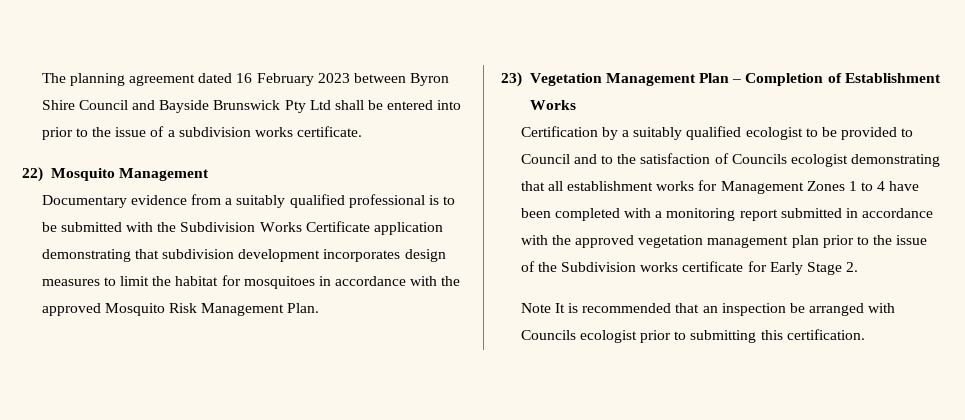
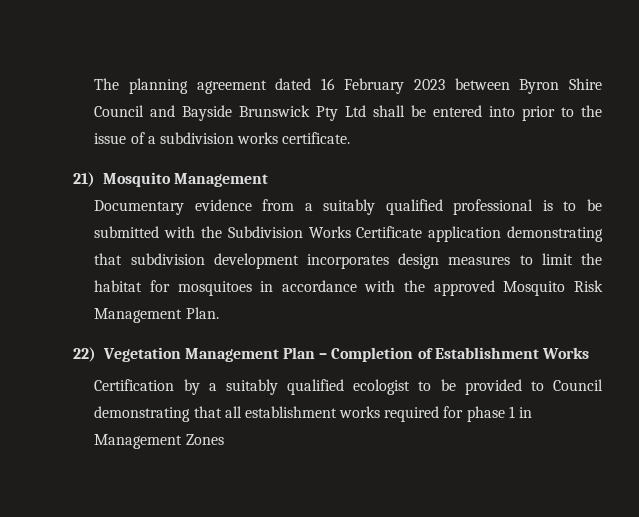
- 22) Mosquito Management
+ 21) Mosquito Management
- 23) Vegetation Management Plan – Completion of Establishment Works
+ 22) Vegetation Management Plan – Completion of Establishment Works
- Certification by a suitably qualified ecologist to be provided to Council and to the satisfaction of Councils ecologist demonstrating that all establishment works for Management Zones 1 to 4 have been completed with a monitoring report submitted in accordance with the approved vegetation management plan prior to the issue of the Subdivision works certificate for Early Stage 2.
- Note It is recommended that an inspection be arranged with Councils ecologist prior to submitting this certification.
+ Certification by a suitably qualified ecologist to be provided to Council demonstrating that all establishment works required for phase 1 in Management Zones

